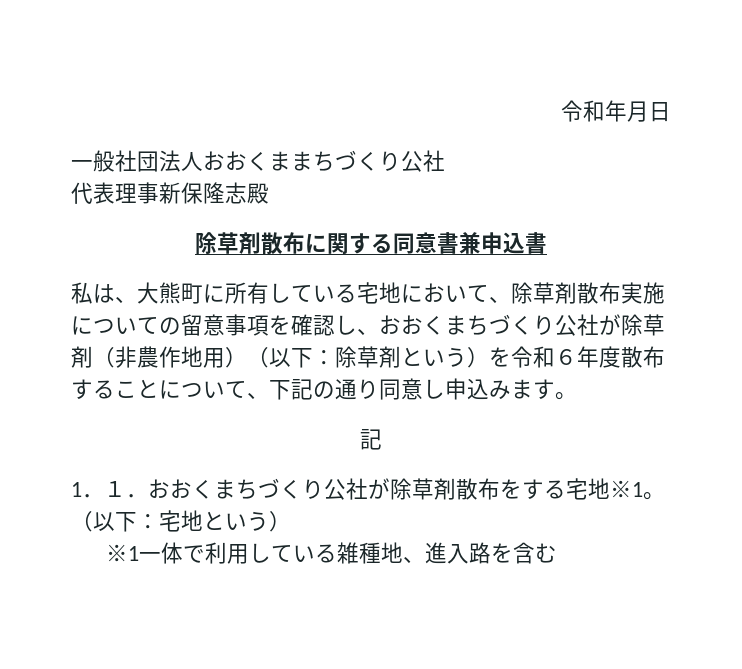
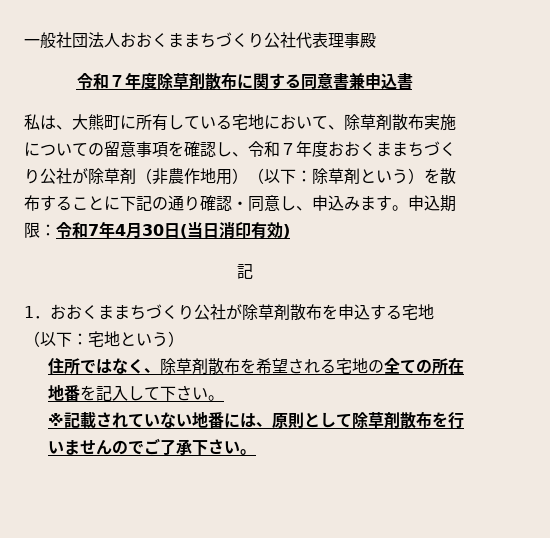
- 令和年月日
- 一般社団法人おおくままちづくり公社
- 代表理事新保隆志殿
+ 一般社団法人おおくままちづくり公社代表理事殿
- 除草剤散布に関する同意書兼申込書
+ 令和７年度除草剤散布に関する同意書兼申込書
- 私は、大熊町に所有している宅地において、除草剤散布実施についての留意事項を確認し、おおくまちづくり公社が除草剤（非農作地用）（以下：除草剤という）を令和６年度散布することについて、下記の通り同意し申込みます。
+ 私は、大熊町に所有している宅地において、除草剤散布実施についての留意事項を確認し、令和７年度おおくままちづくり公社が除草剤（非農作地用）（以下：除草剤という）を散布することに下記の通り確認・同意し、申込みます。申込期限：令和7年4月30日(当日消印有効)
- 1．１．おおくまちづくり公社が除草剤散布をする宅地※1。（以下：宅地という）
+ 1．おおくままちづくり公社が除草剤散布を申込する宅地（以下：宅地という）
- ※1一体で利用している雑種地、進入路を含む
+ 住所ではなく、除草剤散布を希望される宅地の全ての所在地番を記入して下さい。
+ ※記載されていない地番には、原則として除草剤散布を行いませんのでご了承下さい。

